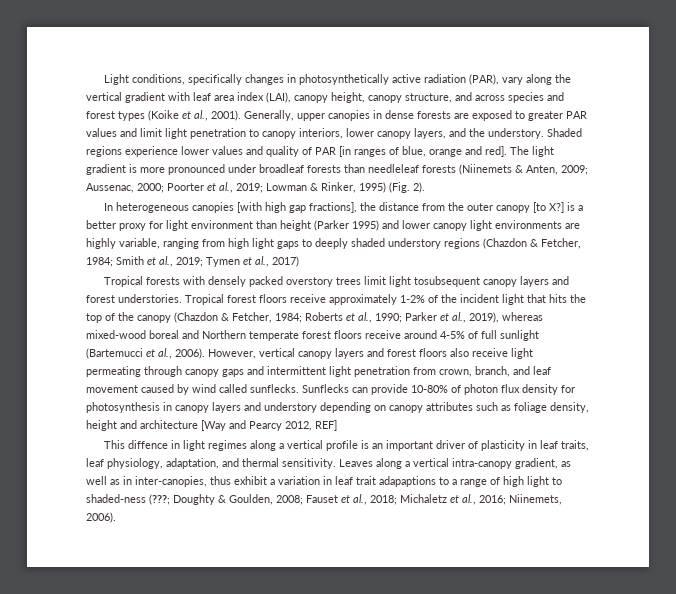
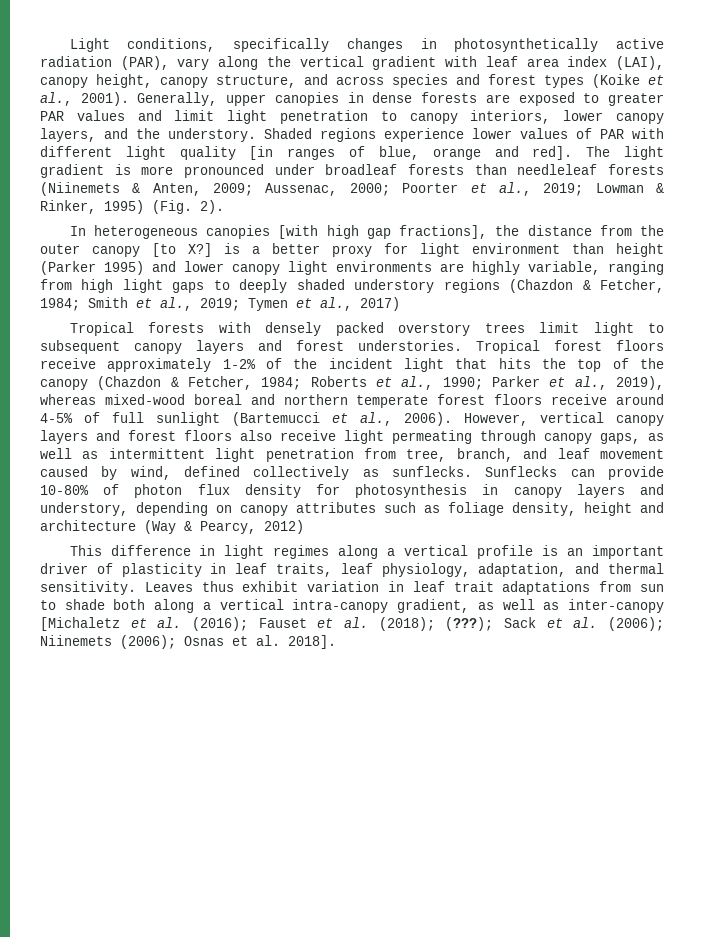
- Shaded regions experience lower values and quality of PAR [in ranges of blue, orange and red].
+ Shaded regions experience lower values of PAR with different light quality [in ranges of blue, orange and red].
- Tropical forests with densely packed overstory trees limit light tosubsequent canopy layers and forest understories.
+ Tropical forests with densely packed overstory trees limit light to subsequent canopy layers and forest understories.
- Tropical forest floors receive approximately 1-2% of the incident light that hits the top of the canopy (Chazdon & Fetcher, 1984; Roberts et al., 1990; Parker et al., 2019), whereas mixed-wood boreal and Northern temperate forest floors receive around 4-5% of full sunlight (Bartemucci et al., 2006).
+ Tropical forest floors receive approximately 1-2% of the incident light that hits the top of the canopy (Chazdon & Fetcher, 1984; Roberts et al., 1990; Parker et al., 2019), whereas mixed-wood boreal and northern temperate forest floors receive around 4-5% of full sunlight (Bartemucci et al., 2006).
- However, vertical canopy layers and forest floors also receive light permeating through canopy gaps and intermittent light penetration from crown, branch, and leaf movement caused by wind called sunflecks.
+ However, vertical canopy layers and forest floors also receive light permeating through canopy gaps, as well as intermittent light penetration from tree, branch, and leaf movement caused by wind, defined collectively as sunflecks.
- Sunflecks can provide 10-80% of photon flux density for photosynthesis in canopy layers and understory depending on canopy attributes such as foliage density, height and architecture [Way and Pearcy 2012, REF]
+ Sunflecks can provide 10-80% of photon flux density for photosynthesis in canopy layers and understory, depending on canopy attributes such as foliage density, height and architecture (Way & Pearcy, 2012)
- This diffence in light regimes along a vertical profile is an important driver of plasticity in leaf traits, leaf physiology, adaptation, and thermal sensitivity.
+ This difference in light regimes along a vertical profile is an important driver of plasticity in leaf traits, leaf physiology, adaptation, and thermal sensitivity.
- Leaves along a vertical intra-canopy gradient, as well as in inter-canopies, thus exhibit a variation in leaf trait adapaptions to a range of high light to shaded-ness (???; Doughty & Goulden, 2008; Fauset et al., 2018; Michaletz et al., 2016; Niinemets, 2006).
+ Leaves thus exhibit variation in leaf trait adaptations from sun to shade both along a vertical intra-canopy gradient, as well as inter-canopy [Michaletz et al. (2016); Fauset et al. (2018); (???); Sack et al. (2006); Niinemets (2006); Osnas et al. 2018].

